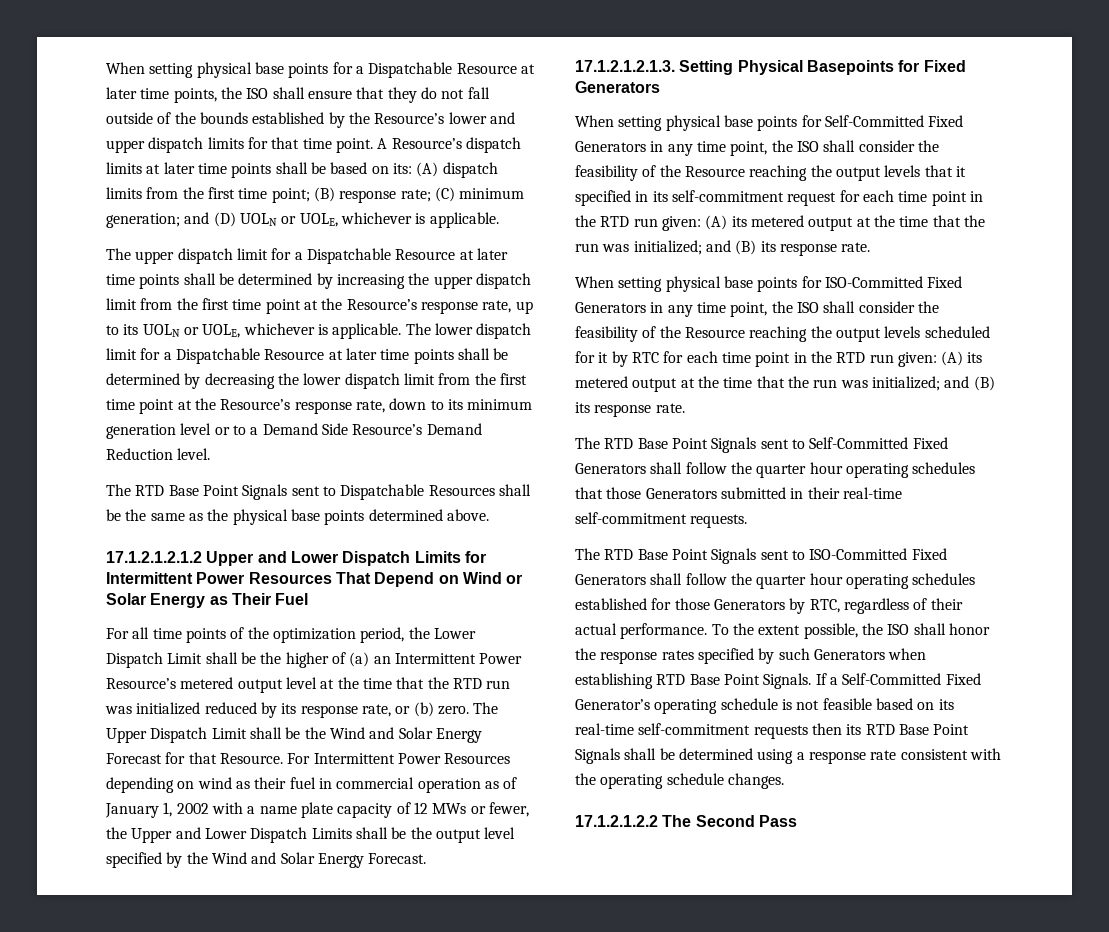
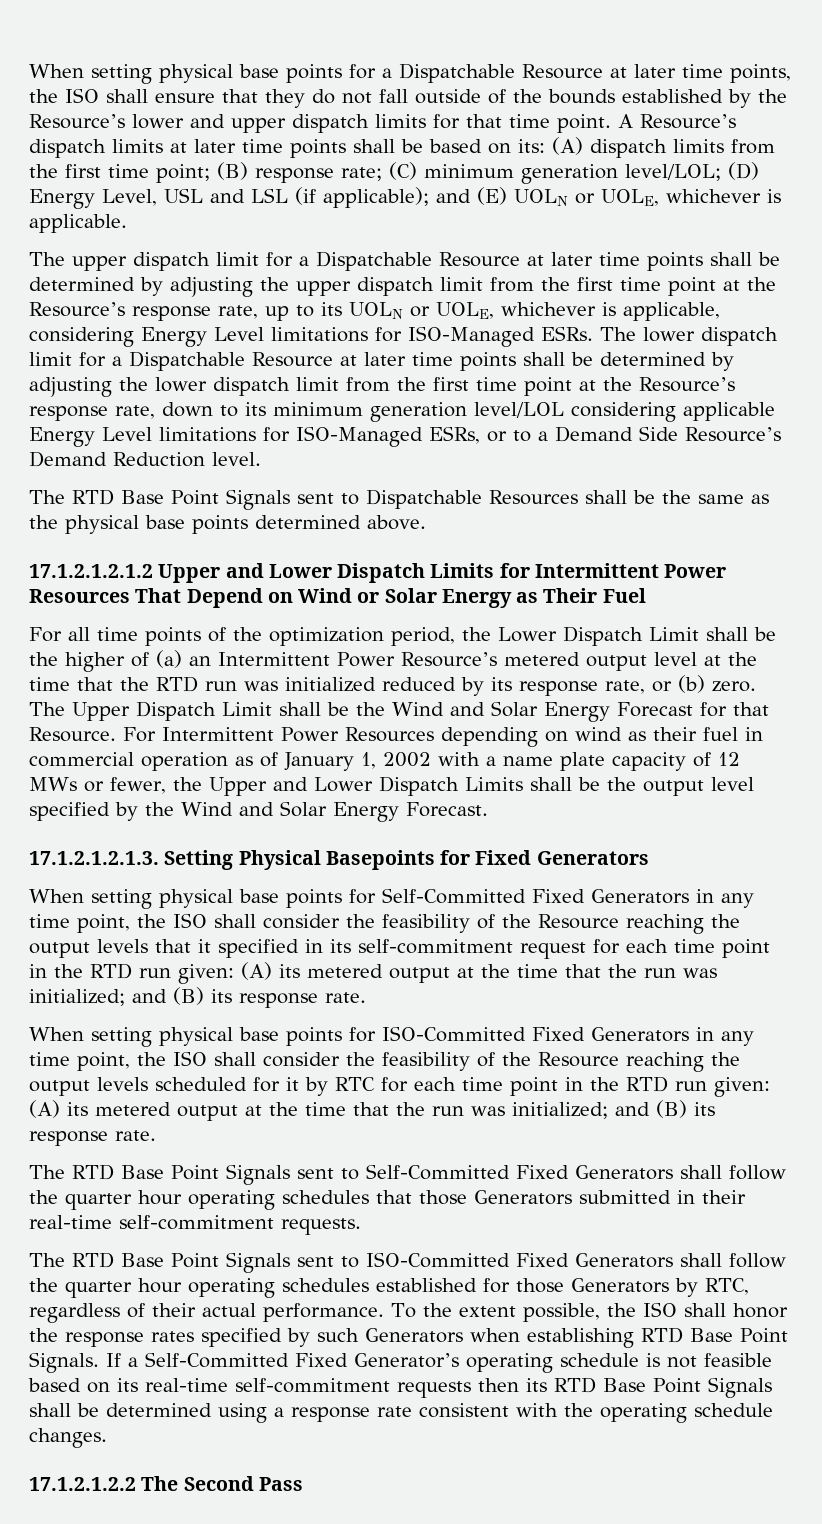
- A Resource’s dispatch limits at later time points shall be based on its: (A) dispatch limits from the first time point; (B) response rate; (C) minimum generation; and (D) UOLN or UOLE, whichever is applicable.
+ A Resource’s dispatch limits at later time points shall be based on its: (A) dispatch limits from the first time point; (B) response rate; (C) minimum generation level/LOL; (D) Energy Level, USL and LSL (if applicable); and (E) UOLN or UOLE, whichever is applicable.
- The upper dispatch limit for a Dispatchable Resource at later time points shall be determined by increasing the upper dispatch limit from the first time point at the Resource’s response rate, up to its UOLN or UOLE, whichever is applicable.
+ The upper dispatch limit for a Dispatchable Resource at later time points shall be determined by adjusting the upper dispatch limit from the first time point at the Resource’s response rate, up to its UOLN or UOLE, whichever is applicable, considering Energy Level limitations for ISO-Managed ESRs.
- The lower dispatch limit for a Dispatchable Resource at later time points shall be determined by decreasing the lower dispatch limit from the first time point at the Resource’s response rate, down to its minimum generation level or to a Demand Side Resource’s Demand Reduction level.
+ The lower dispatch limit for a Dispatchable Resource at later time points shall be determined by adjusting the lower dispatch limit from the first time point at the Resource’s response rate, down to its minimum generation level/LOL considering applicable Energy Level limitations for ISO-Managed ESRs, or to a Demand Side Resource’s Demand Reduction level.

